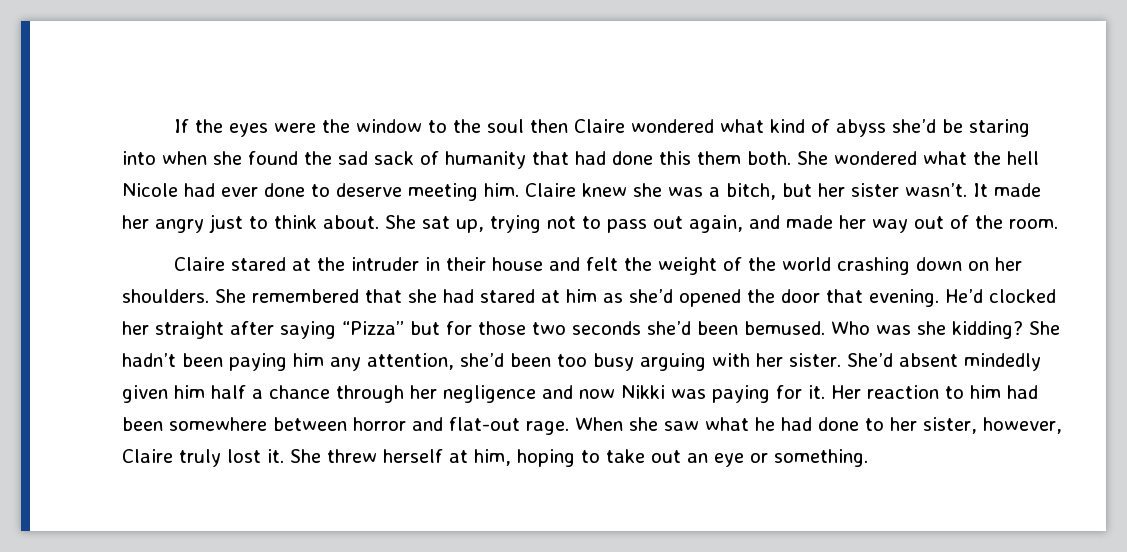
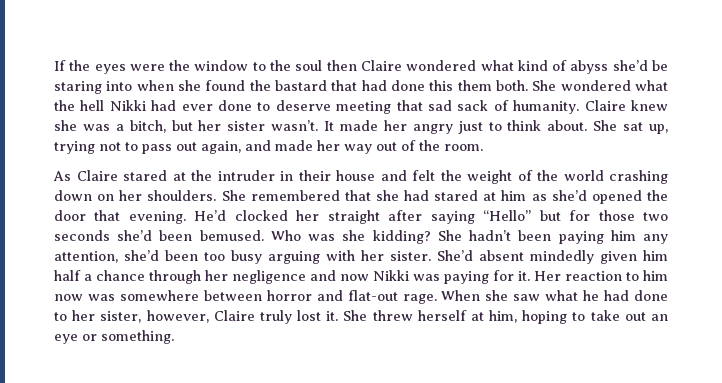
- If the eyes were the window to the soul then Claire wondered what kind of abyss she’d be staring into when she found the sad sack of humanity that had done this them both.
+ If the eyes were the window to the soul then Claire wondered what kind of abyss she’d be staring into when she found the bastard that had done this them both.
- She wondered what the hell Nicole had ever done to deserve meeting him.
+ She wondered what the hell Nikki had ever done to deserve meeting that sad sack of humanity.
- Claire stared at the intruder in their house and felt the weight of the world crashing down on her shoulders.
+ As Claire stared at the intruder in their house and felt the weight of the world crashing down on her shoulders.
- He’d clocked her straight after saying “Pizza” but for those two seconds she’d been bemused.
+ He’d clocked her straight after saying “Hello” but for those two seconds she’d been bemused.
- Her reaction to him had been somewhere between horror and flat-out rage.
+ Her reaction to him now was somewhere between horror and flat-out rage.

